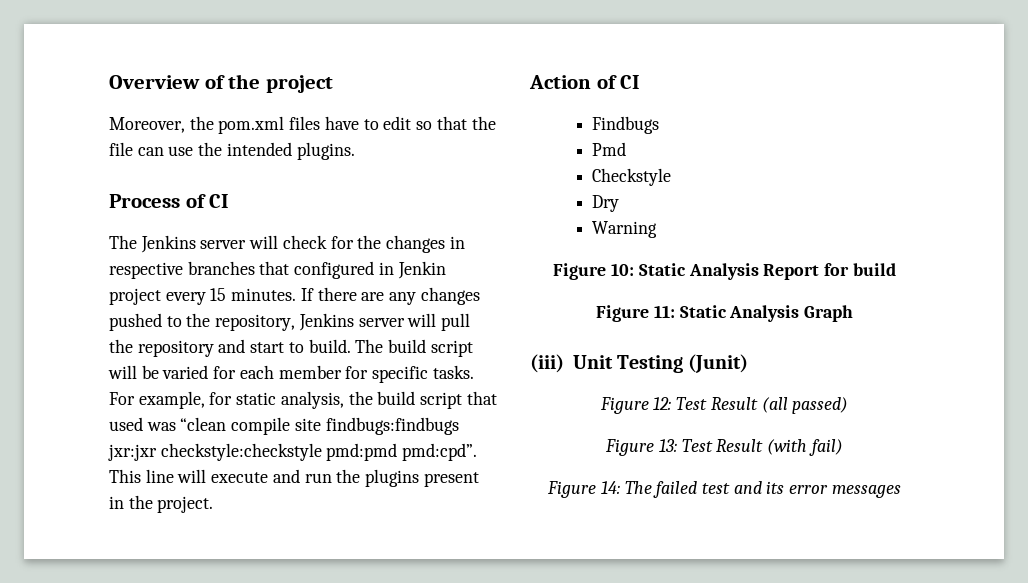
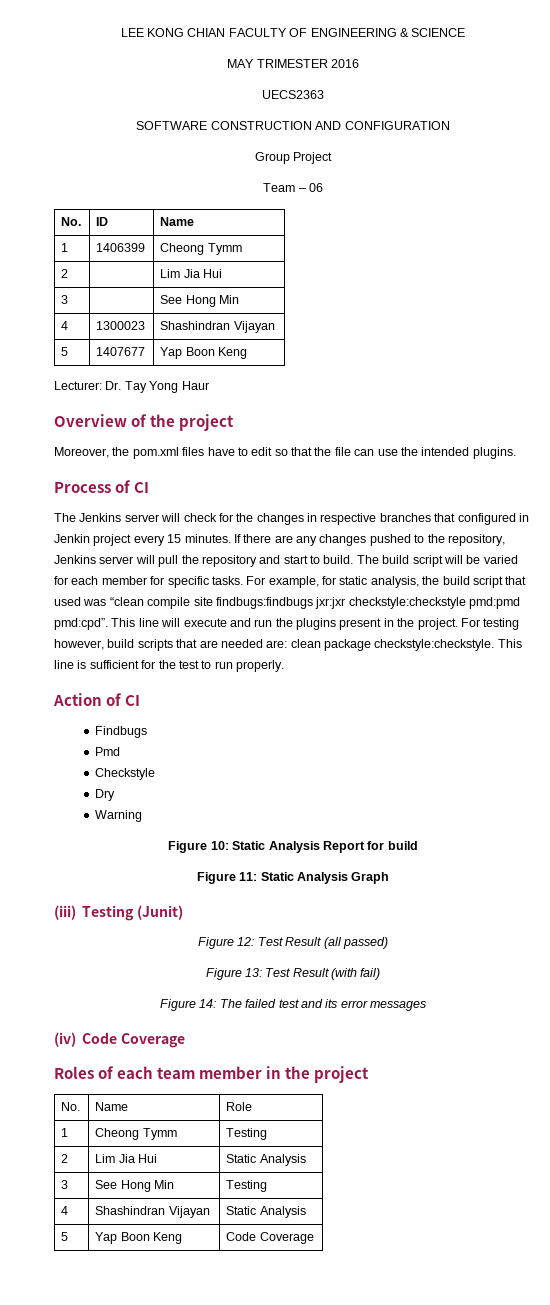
+ LEE KONG CHIAN FACULTY OF ENGINEERING & SCIENCE
+ MAY TRIMESTER 2016
+ UECS2363
+ SOFTWARE CONSTRUCTION AND CONFIGURATION
+ Group Project
+ Team – 06
+ No. | ID | Name
+ 1 | 1406399 | Cheong Tymm
+ 2 | | Lim Jia Hui
+ 3 | | See Hong Min
+ 4 | 1300023 | Shashindran Vijayan
+ 5 | 1407677 | Yap Boon Keng
+ Lecturer: Dr. Tay Yong Haur
+ For testing however, build scripts that are needed are: clean package checkstyle:checkstyle. This line is sufficient for the test to run properly.
- (iii) Unit Testing (Junit)
+ (iii) Testing (Junit)
+ (iv) Code Coverage
+ Roles of each team member in the project
+ No. | Name | Role
+ 1 | Cheong Tymm | Testing
+ 2 | Lim Jia Hui | Static Analysis
+ 3 | See Hong Min | Testing
+ 4 | Shashindran Vijayan | Static Analysis
+ 5 | Yap Boon Keng | Code Coverage

